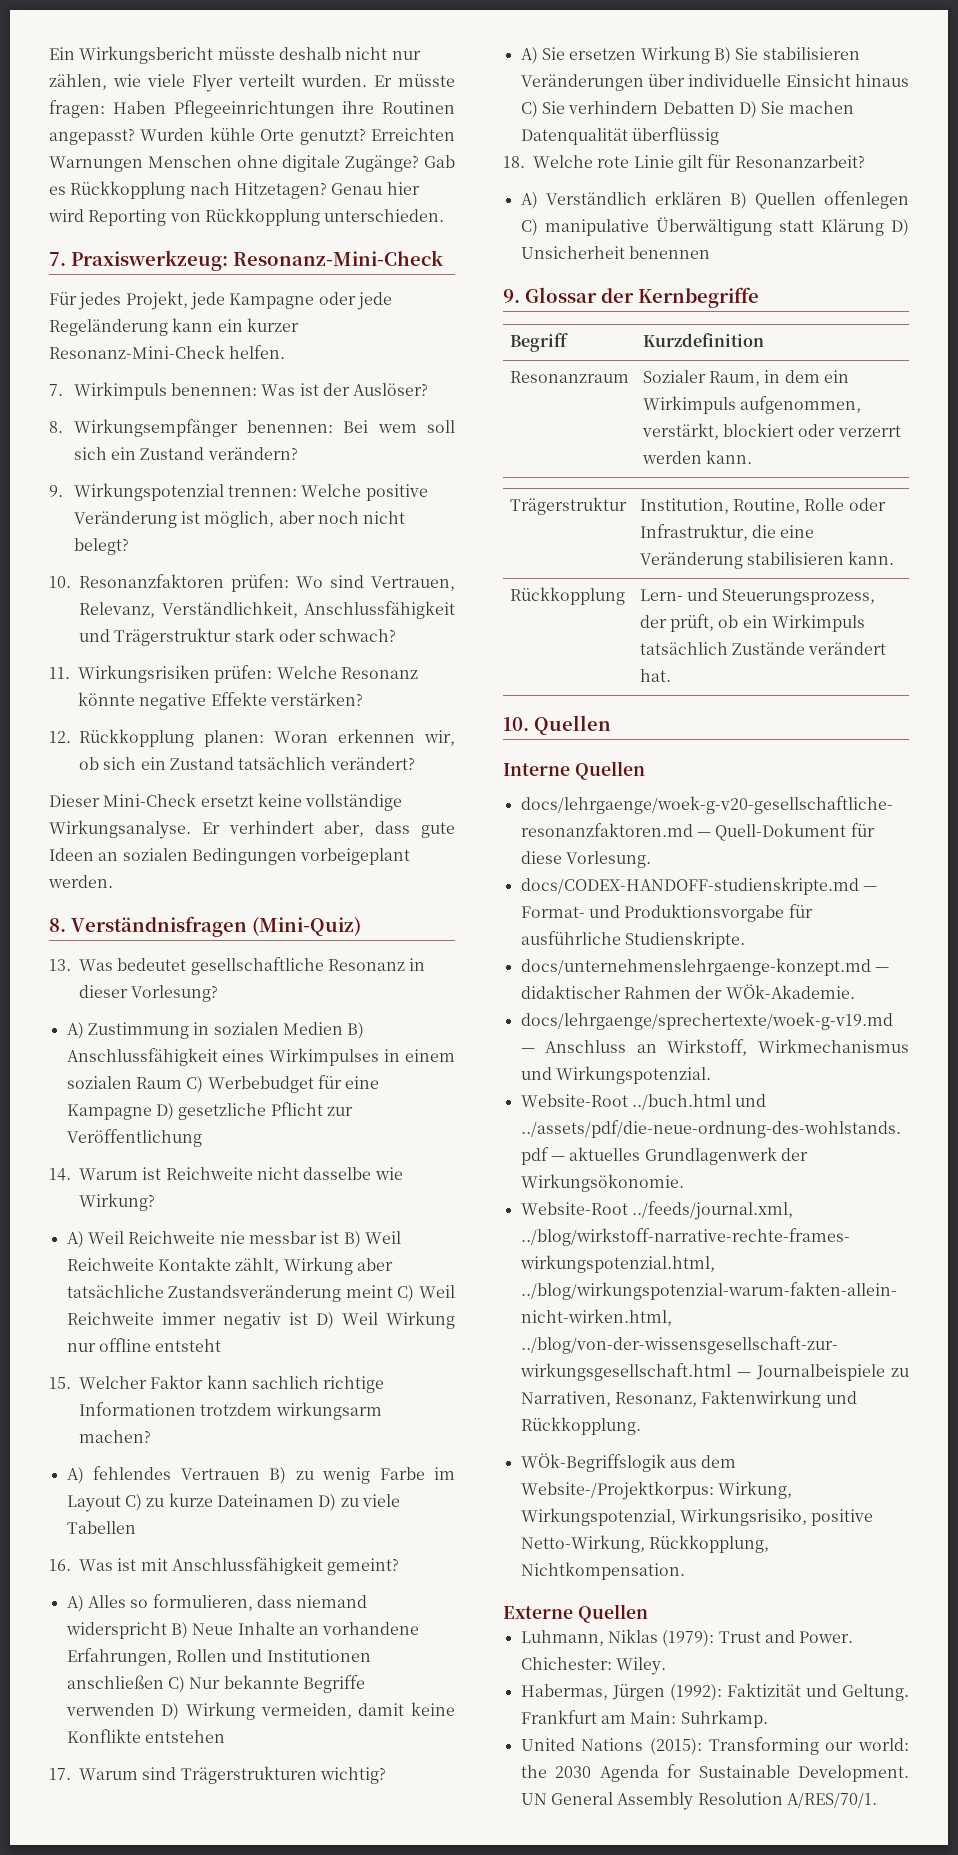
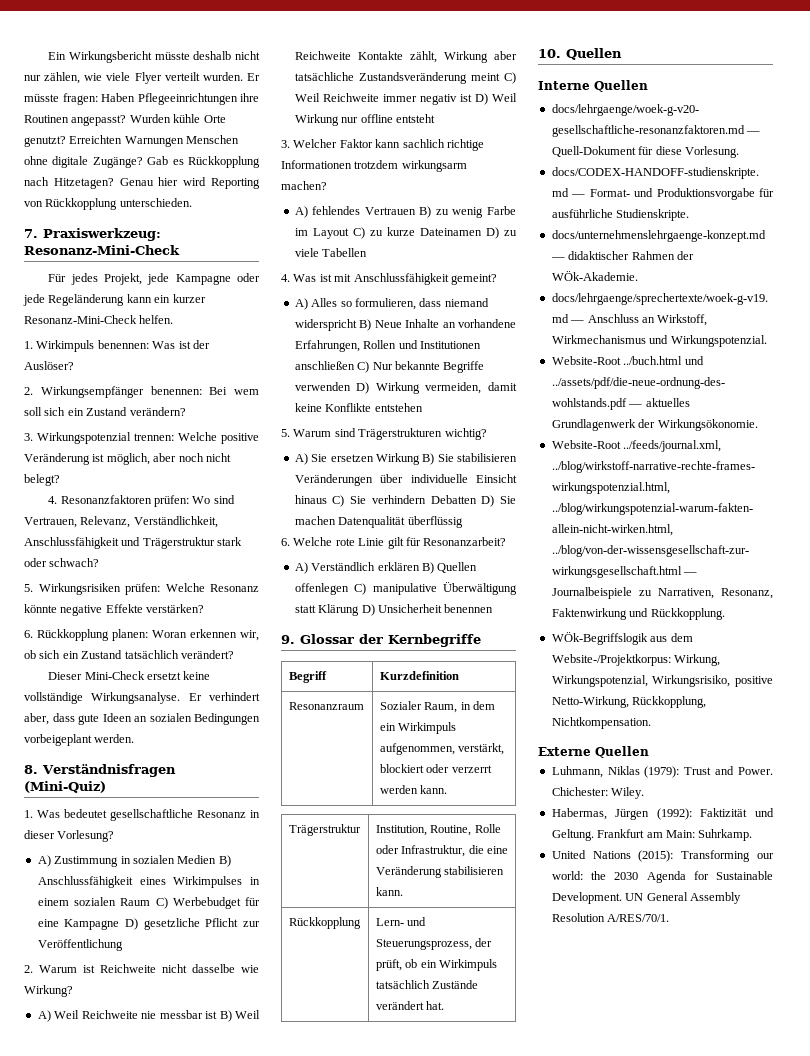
- 7. Wirkimpuls benennen: Was ist der Auslöser?
+ 1. Wirkimpuls benennen: Was ist der Auslöser?
- 8. Wirkungsempfänger benennen: Bei wem soll sich ein Zustand verändern?
+ 2. Wirkungsempfänger benennen: Bei wem soll sich ein Zustand verändern?
- 9. Wirkungspotenzial trennen: Welche positive Veränderung ist möglich, aber noch nicht belegt?
+ 3. Wirkungspotenzial trennen: Welche positive Veränderung ist möglich, aber noch nicht belegt?
- 10. Resonanzfaktoren prüfen: Wo sind Vertrauen, Relevanz, Verständlichkeit, Anschlussfähigkeit und Trägerstruktur stark oder schwach?
+ 4. Resonanzfaktoren prüfen: Wo sind Vertrauen, Relevanz, Verständlichkeit, Anschlussfähigkeit und Trägerstruktur stark oder schwach?
- 11. Wirkungsrisiken prüfen: Welche Resonanz könnte negative Effekte verstärken?
+ 5. Wirkungsrisiken prüfen: Welche Resonanz könnte negative Effekte verstärken?
- 12. Rückkopplung planen: Woran erkennen wir, ob sich ein Zustand tatsächlich verändert?
+ 6. Rückkopplung planen: Woran erkennen wir, ob sich ein Zustand tatsächlich verändert?
- 13. Was bedeutet gesellschaftliche Resonanz in dieser Vorlesung?
+ 1. Was bedeutet gesellschaftliche Resonanz in dieser Vorlesung?
- 14. Warum ist Reichweite nicht dasselbe wie Wirkung?
+ 2. Warum ist Reichweite nicht dasselbe wie Wirkung?
- 15. Welcher Faktor kann sachlich richtige Informationen trotzdem wirkungsarm machen?
+ 3. Welcher Faktor kann sachlich richtige Informationen trotzdem wirkungsarm machen?
- 16. Was ist mit Anschlussfähigkeit gemeint?
+ 4. Was ist mit Anschlussfähigkeit gemeint?
- 17. Warum sind Trägerstrukturen wichtig?
+ 5. Warum sind Trägerstrukturen wichtig?
- 18. Welche rote Linie gilt für Resonanzarbeit?
+ 6. Welche rote Linie gilt für Resonanzarbeit?

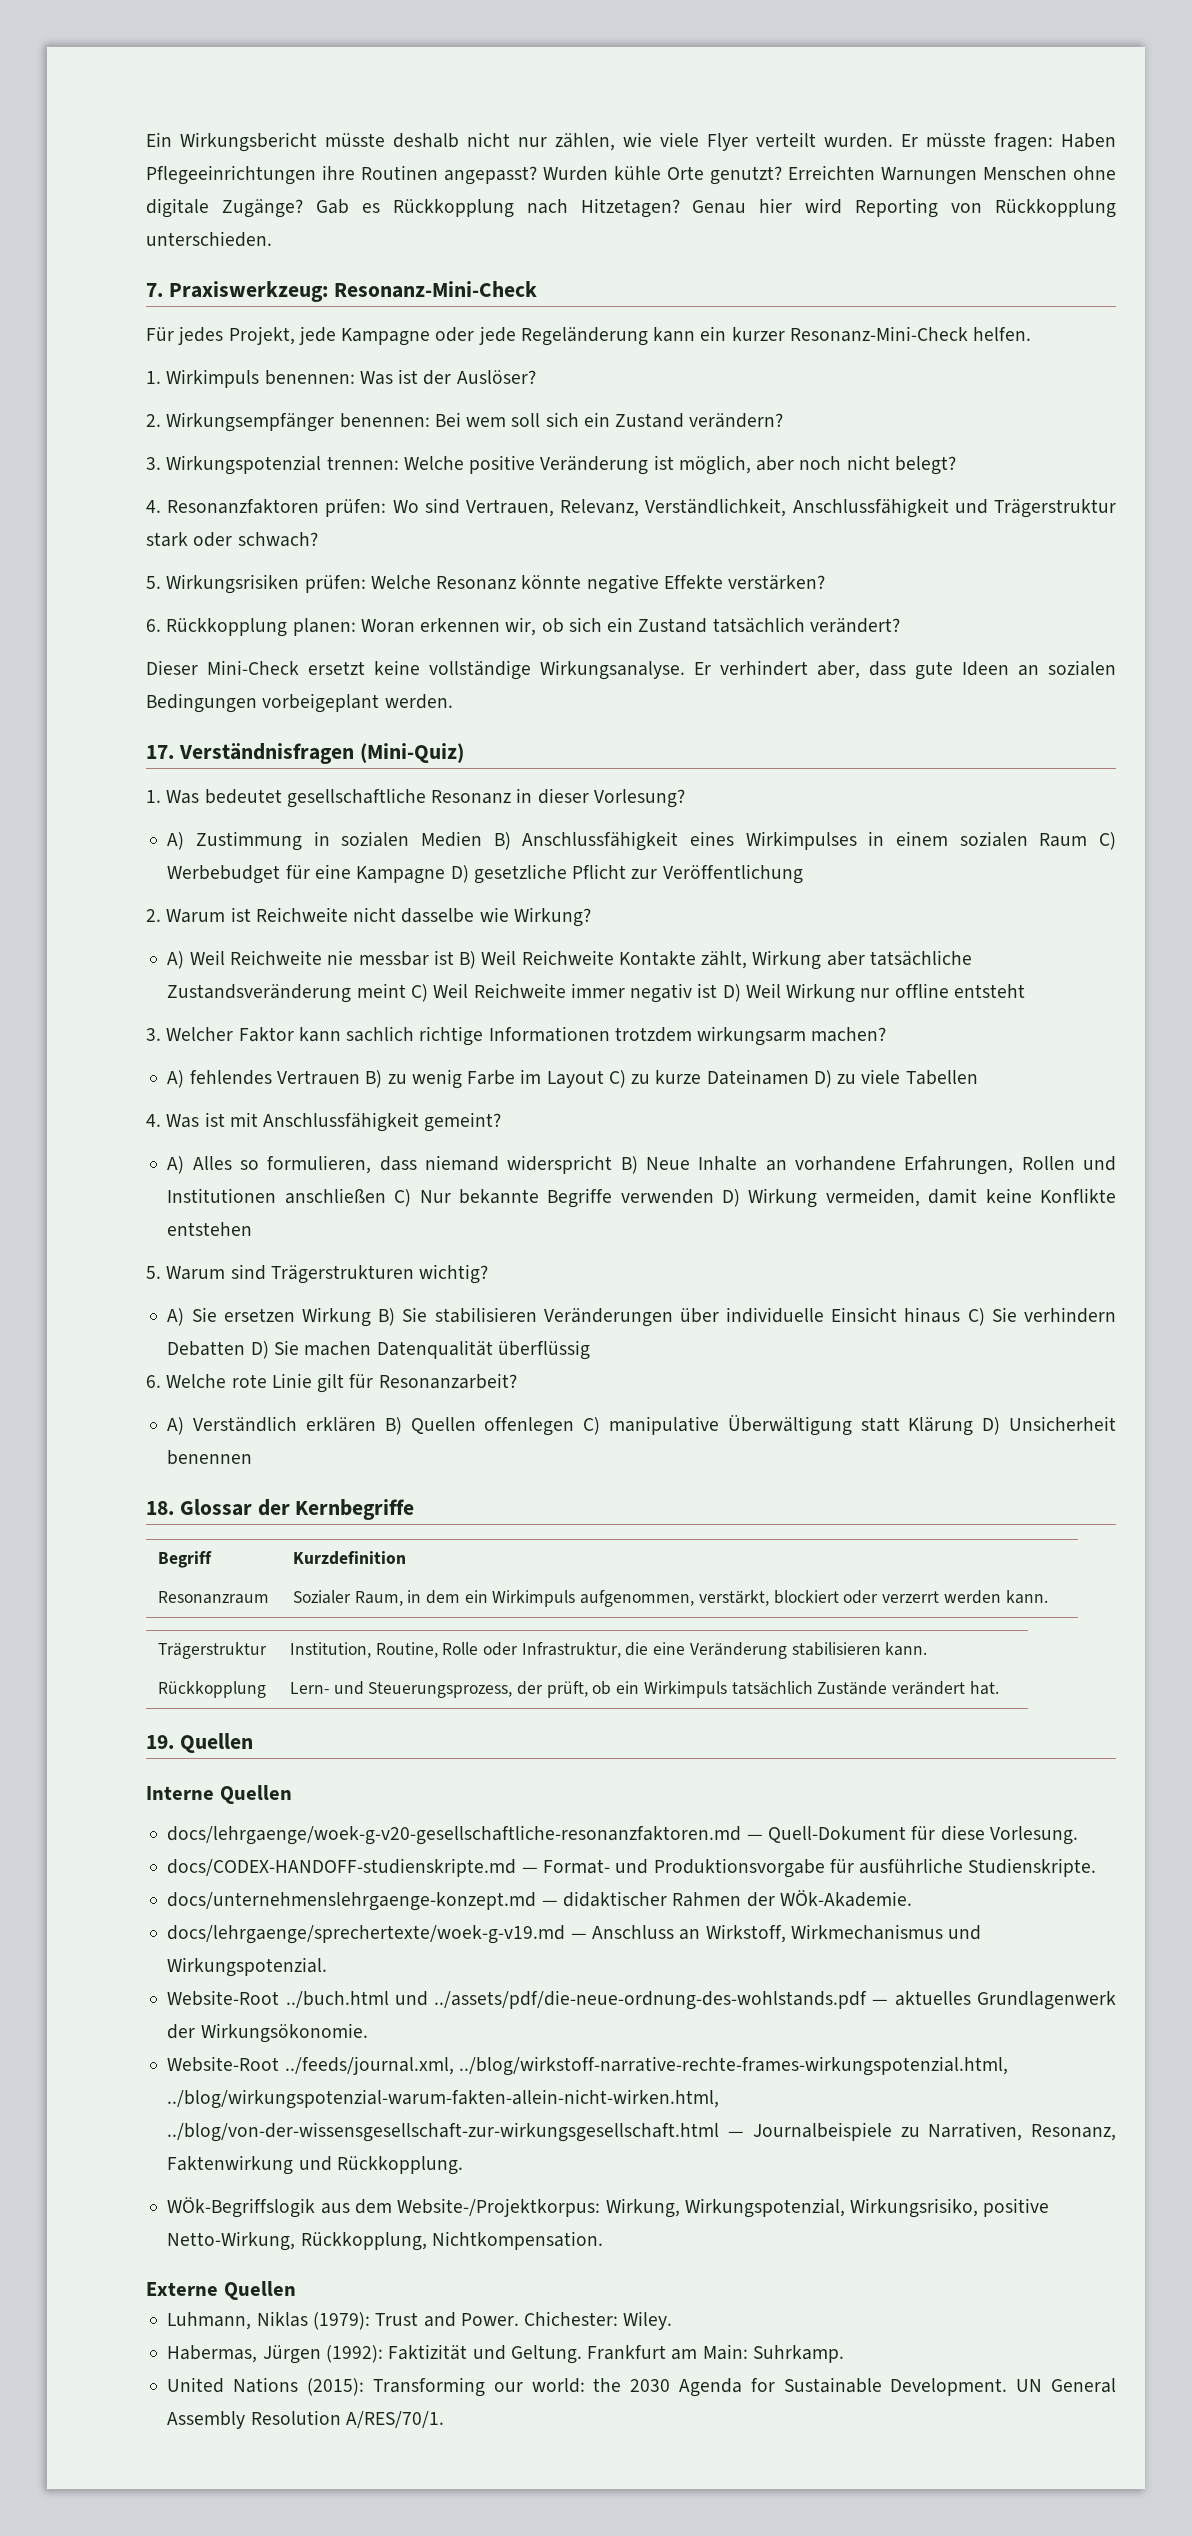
- 8. Verständnisfragen (Mini-Quiz)
+ 17. Verständnisfragen (Mini-Quiz)
- 9. Glossar der Kernbegriffe
+ 18. Glossar der Kernbegriffe
- 10. Quellen
+ 19. Quellen

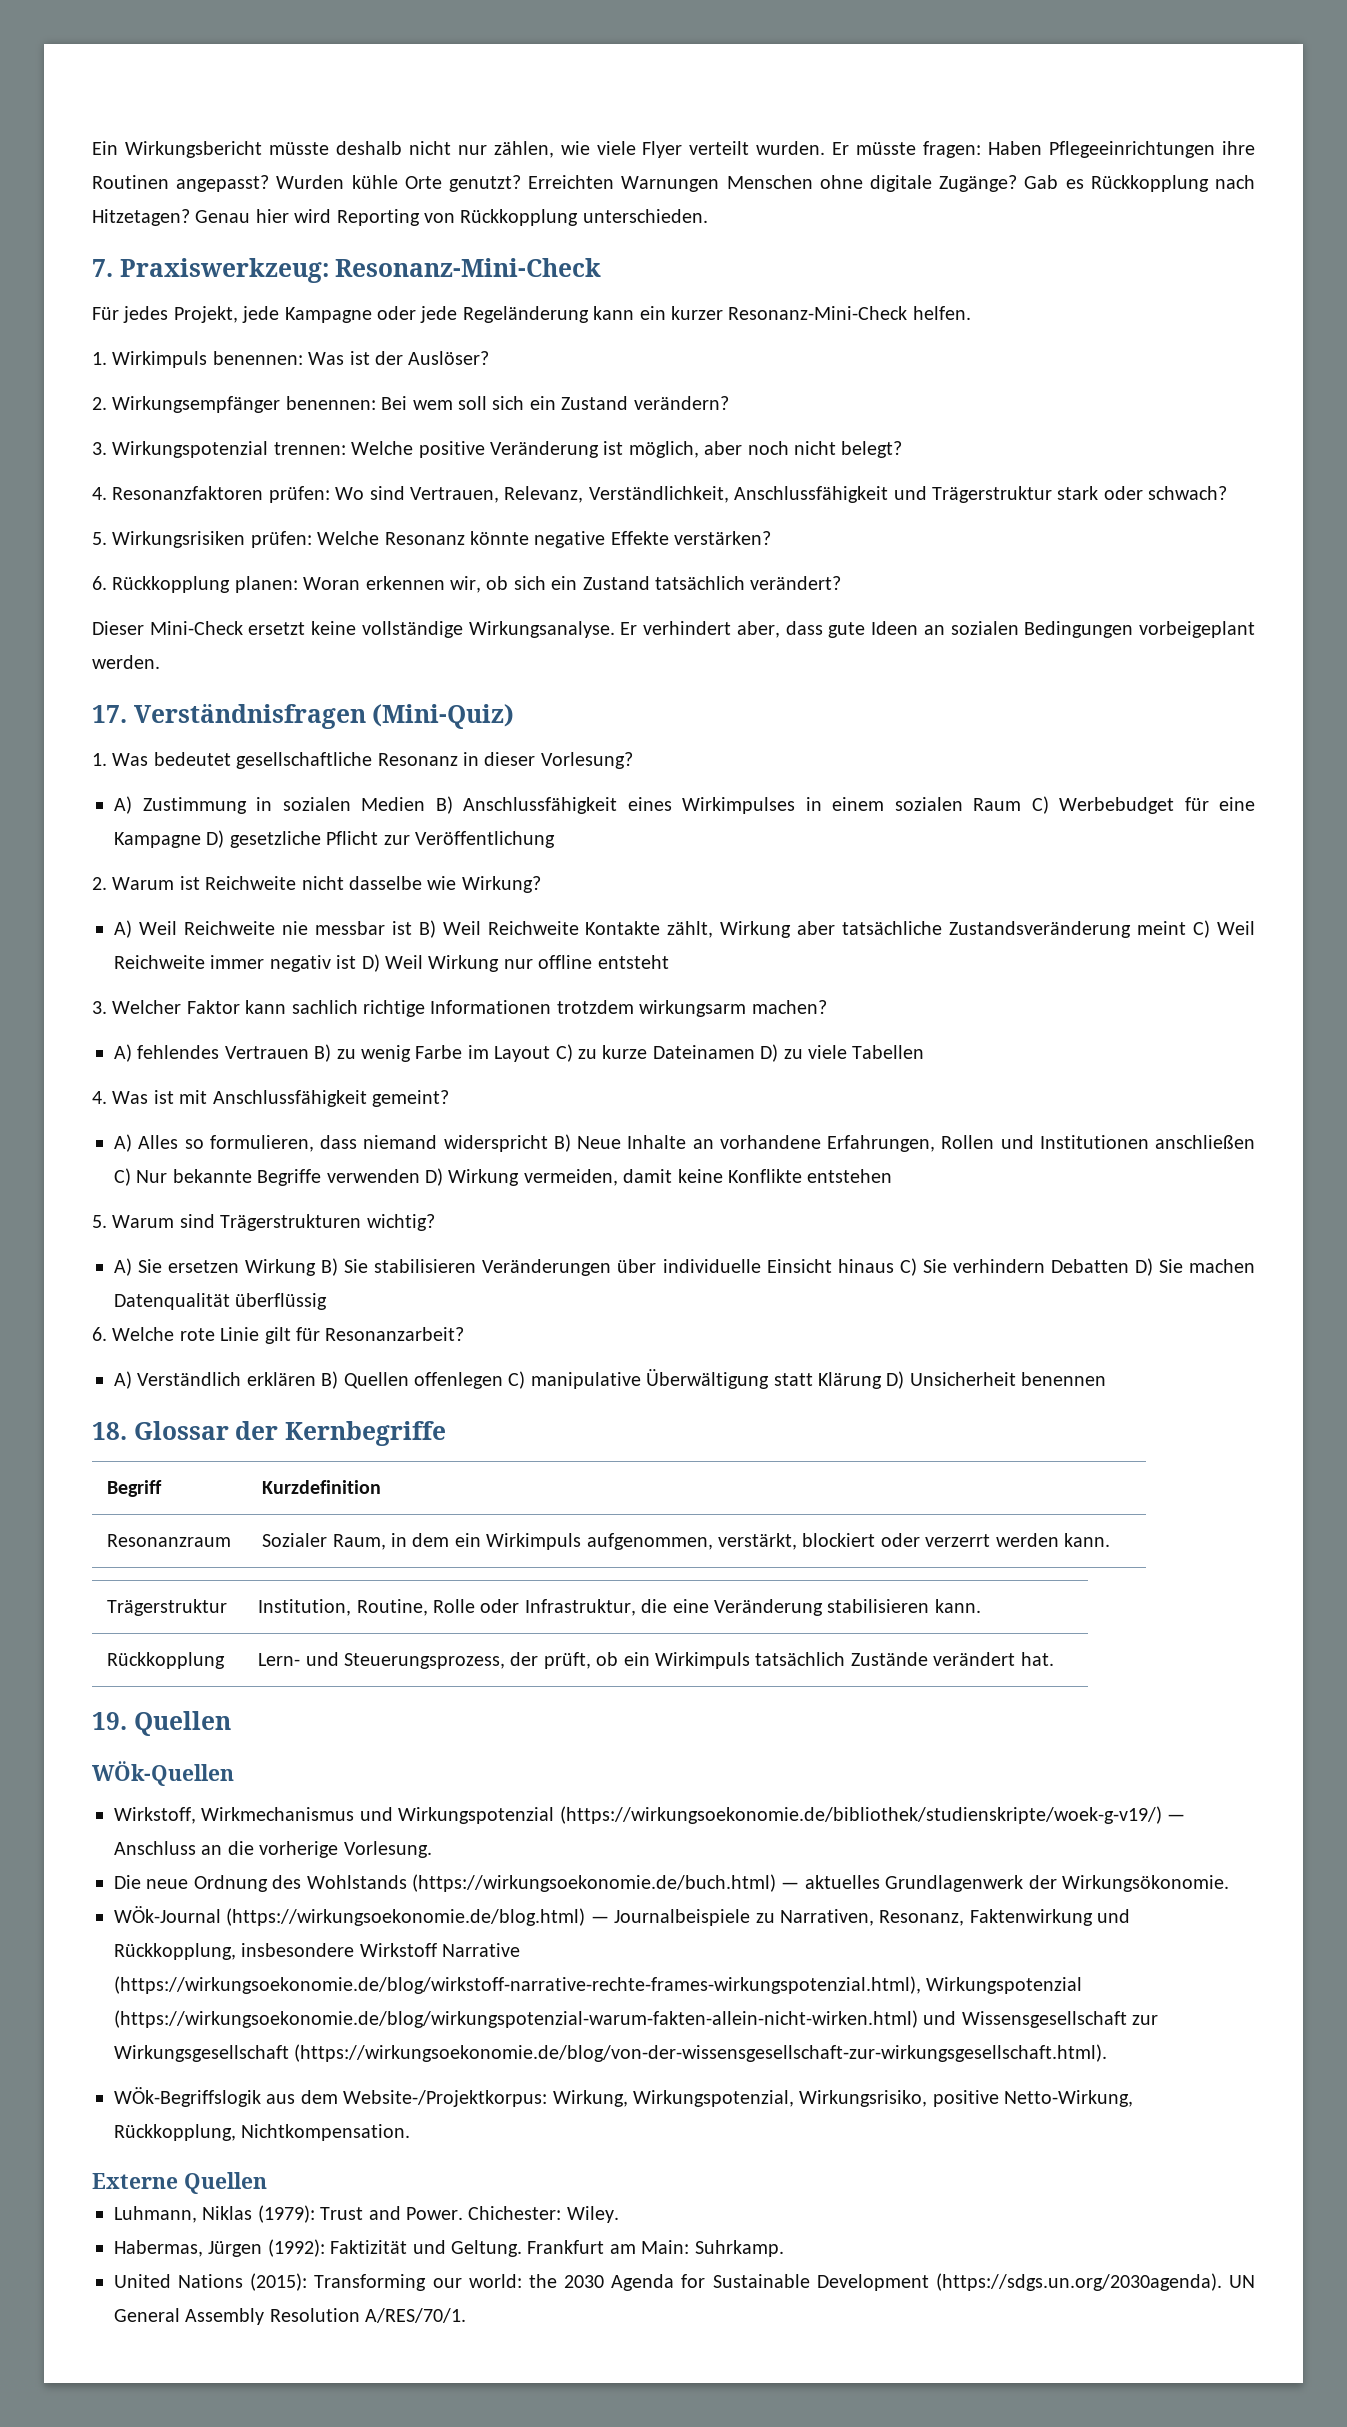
- Interne Quellen
- docs/lehrgaenge/woek-g-v20-gesellschaftliche-resonanzfaktoren.md — Quell-Dokument für diese Vorlesung.
- docs/CODEX-HANDOFF-studienskripte.md — Format- und Produktionsvorgabe für ausführliche Studienskripte.
- docs/unternehmenslehrgaenge-konzept.md — didaktischer Rahmen der WÖk-Akademie.
- docs/lehrgaenge/sprechertexte/woek-g-v19.md — Anschluss an Wirkstoff, Wirkmechanismus und Wirkungspotenzial.
- Website-Root ../buch.html und ../assets/pdf/die-neue-ordnung-des-wohlstands.pdf — aktuelles Grundlagenwerk der Wirkungsökonomie.
+ WÖk-Quellen
+ Wirkstoff, Wirkmechanismus und Wirkungspotenzial (https://wirkungsoekonomie.de/bibliothek/studienskripte/woek-g-v19/) — Anschluss an die vorherige Vorlesung.
+ Die neue Ordnung des Wohlstands (https://wirkungsoekonomie.de/buch.html) — aktuelles Grundlagenwerk der Wirkungsökonomie.
- Website-Root ../feeds/journal.xml, ../blog/wirkstoff-narrative-rechte-frames-wirkungspotenzial.html, ../blog/wirkungspotenzial-warum-fakten-allein-nicht-wirken.html, ../blog/von-der-wissensgesellschaft-zur-wirkungsgesellschaft.html — Journalbeispiele zu Narrativen, Resonanz, Faktenwirkung und Rückkopplung.
+ WÖk-Journal (https://wirkungsoekonomie.de/blog.html) — Journalbeispiele zu Narrativen, Resonanz, Faktenwirkung und Rückkopplung, insbesondere Wirkstoff Narrative (https://wirkungsoekonomie.de/blog/wirkstoff-narrative-rechte-frames-wirkungspotenzial.html), Wirkungspotenzial (https://wirkungsoekonomie.de/blog/wirkungspotenzial-warum-fakten-allein-nicht-wirken.html) und Wissensgesellschaft zur Wirkungsgesellschaft (https://wirkungsoekonomie.de/blog/von-der-wissensgesellschaft-zur-wirkungsgesellschaft.html).
- United Nations (2015): Transforming our world: the 2030 Agenda for Sustainable Development. UN General Assembly Resolution A/RES/70/1.
+ United Nations (2015): Transforming our world: the 2030 Agenda for Sustainable Development (https://sdgs.un.org/2030agenda). UN General Assembly Resolution A/RES/70/1.

